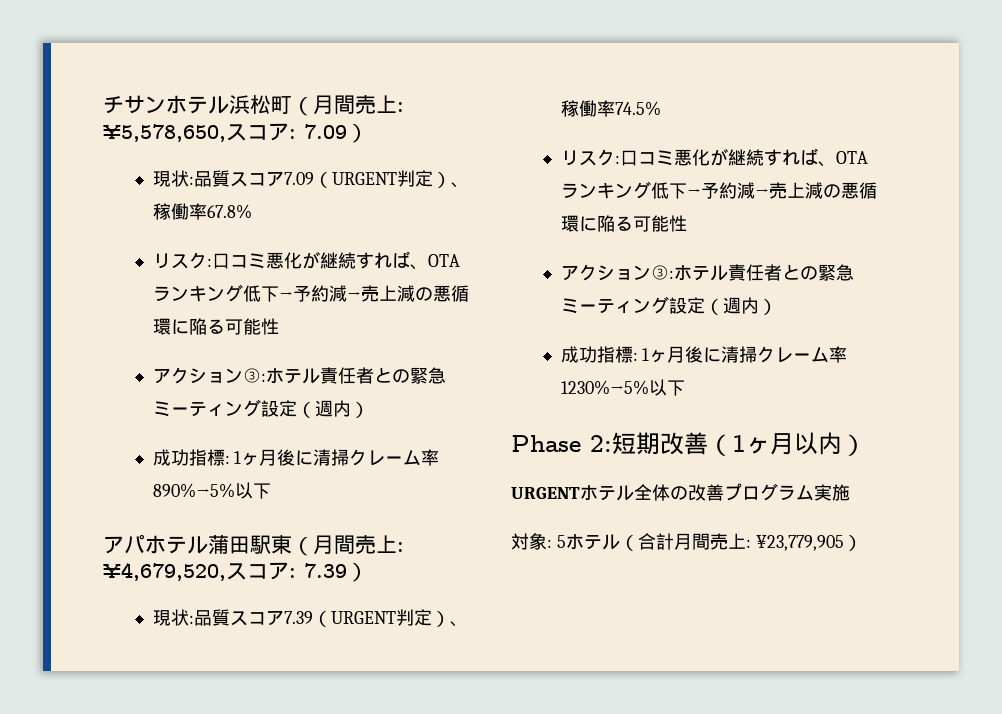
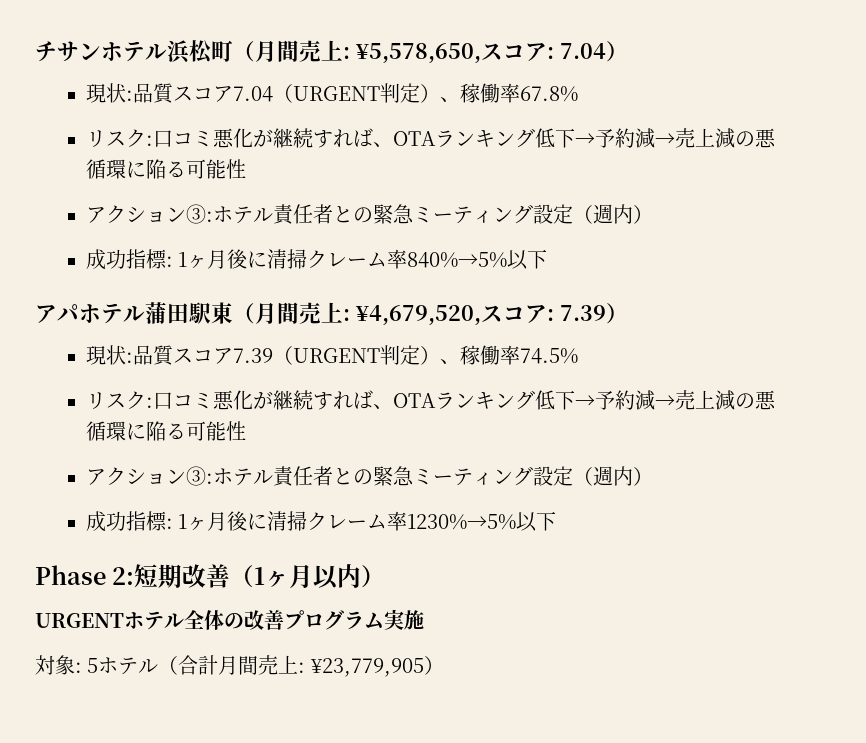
- チサンホテル浜松町（月間売上: ¥5,578,650,スコア: 7.09）
- 現状:品質スコア7.09（URGENT判定）、稼働率67.8%
+ チサンホテル浜松町（月間売上: ¥5,578,650,スコア: 7.04）
+ 現状:品質スコア7.04（URGENT判定）、稼働率67.8%
- 成功指標: 1ヶ月後に清掃クレーム率890%→5%以下
+ 成功指標: 1ヶ月後に清掃クレーム率840%→5%以下

